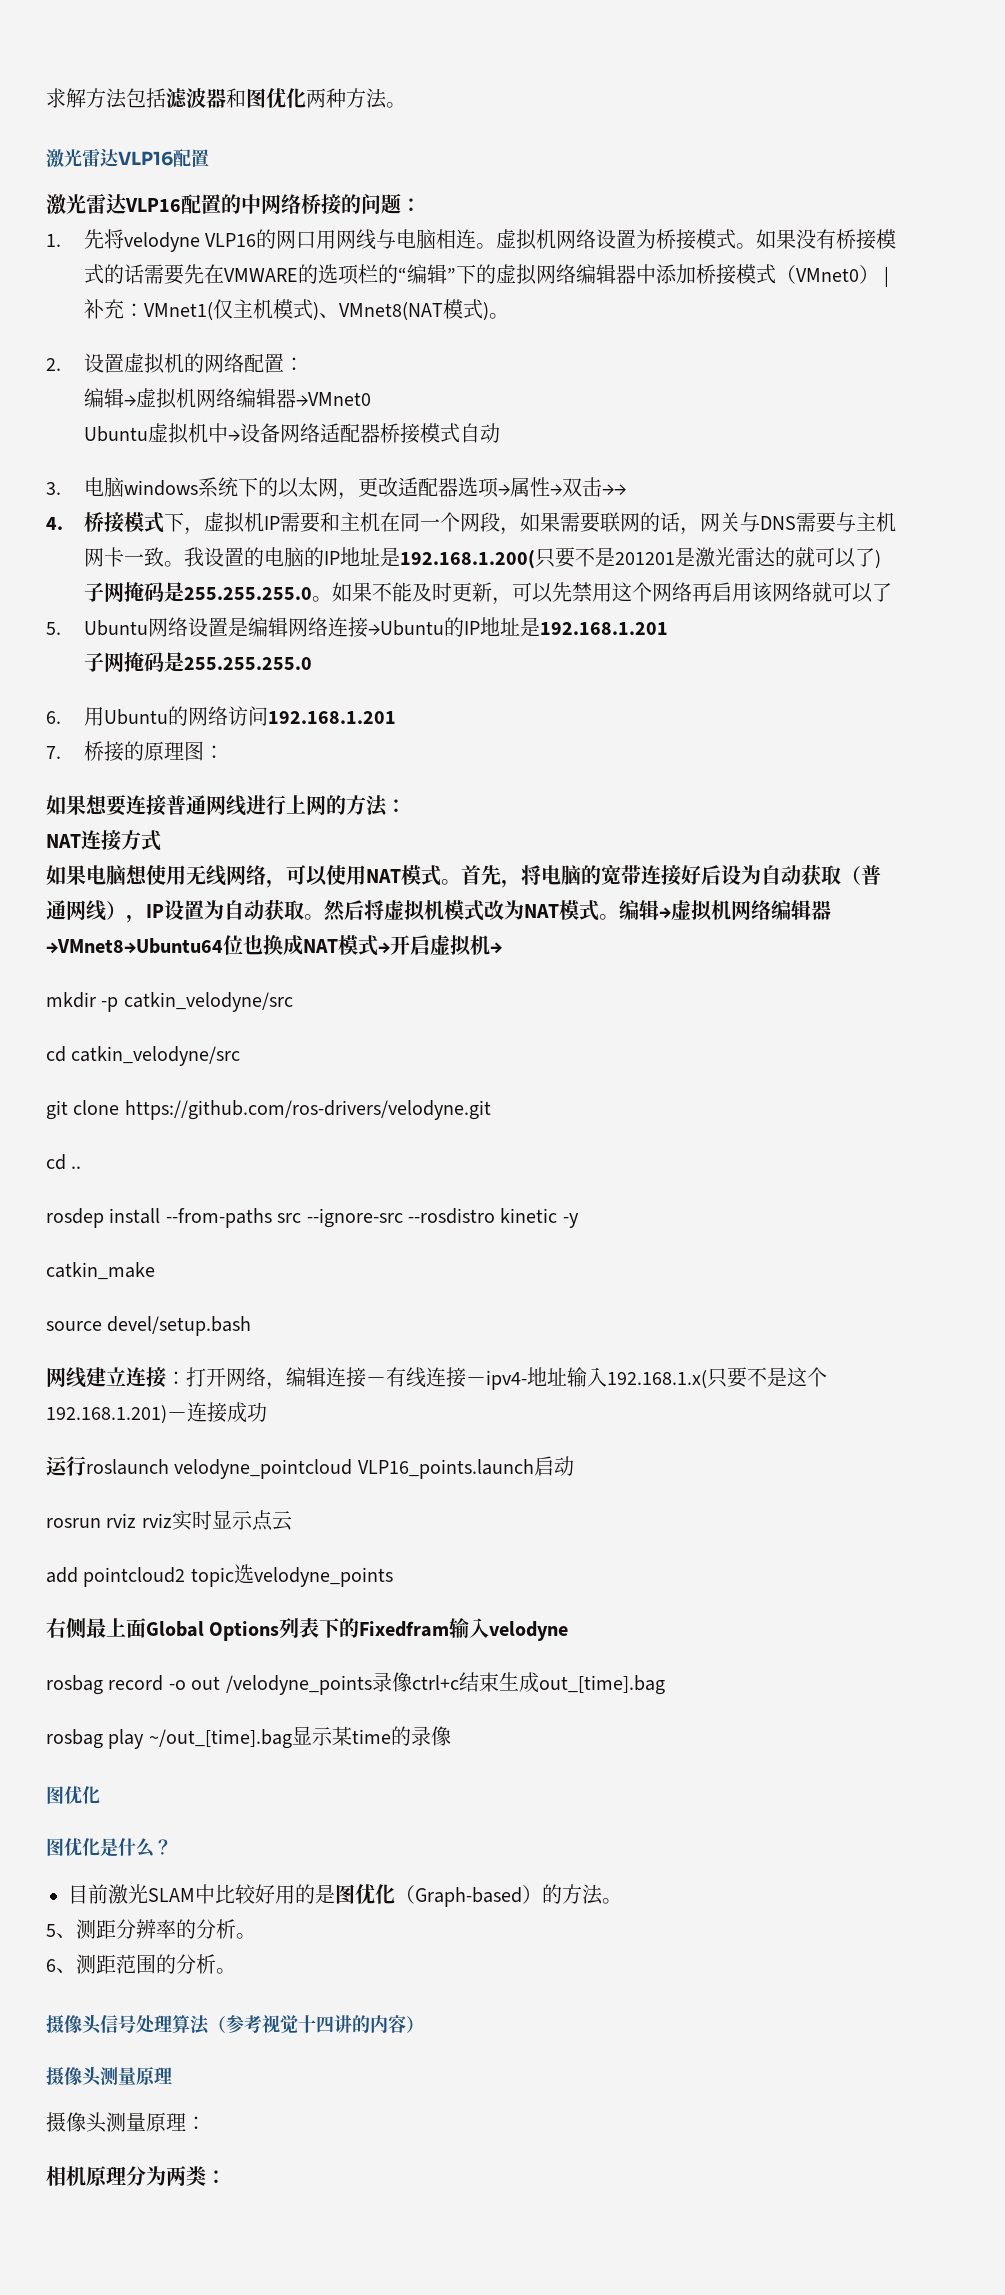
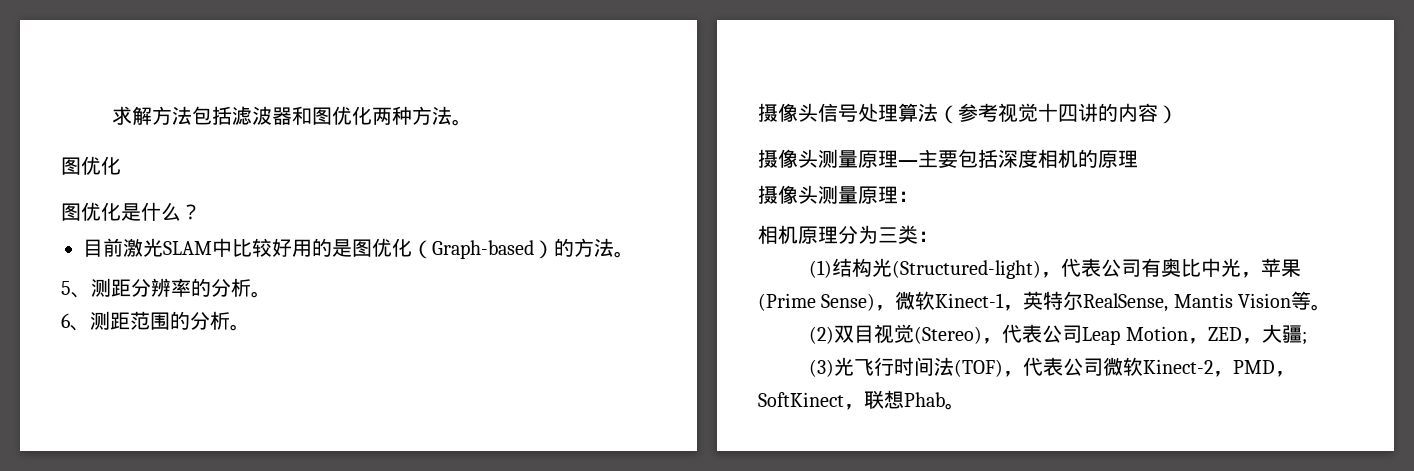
  求解方法包括滤波器和图优化两种方法。
- 激光雷达VLP16配置
- 激光雷达VLP16配置的中网络桥接的问题：
- 1.先将velodyne VLP16的网口用网线与电脑相连。虚拟机网络设置为桥接模式。如果没有桥接模式的话需要先在VMWARE的选项栏的“编辑”下的虚拟网络编辑器中添加桥接模式（VMnet0） | 补充：VMnet1(仅主机模式)、VMnet8(NAT模式)。
- 2.设置虚拟机的网络配置：
- 编辑→虚拟机网络编辑器→VMnet0
- Ubuntu虚拟机中→设备网络适配器桥接模式自动
- 3.电脑windows系统下的以太网，更改适配器选项→属性→双击→→
- 4.桥接模式下，虚拟机IP需要和主机在同一个网段，如果需要联网的话，网关与DNS需要与主机网卡一致。我设置的电脑的IP地址是192.168.1.200(只要不是201201是激光雷达的就可以了)子网掩码是255.255.255.0。如果不能及时更新，可以先禁用这个网络再启用该网络就可以了
- 5. Ubuntu网络设置是编辑网络连接→Ubuntu的IP地址是192.168.1.201
- 子网掩码是255.255.255.0
- 6.用Ubuntu的网络访问192.168.1.201
- 7.桥接的原理图：
- 如果想要连接普通网线进行上网的方法：
- NAT连接方式
- 如果电脑想使用无线网络，可以使用NAT模式。首先，将电脑的宽带连接好后设为自动获取（普通网线），IP设置为自动获取。然后将虚拟机模式改为NAT模式。编辑→虚拟机网络编辑器→VMnet8→Ubuntu64位也换成NAT模式→开启虚拟机→
- mkdir -p catkin_velodyne/src
- cd catkin_velodyne/src
- git clone https://github.com/ros-drivers/velodyne.git
- cd ..
- rosdep install --from-paths src --ignore-src --rosdistro kinetic -y
- catkin_make
- source devel/setup.bash
- 网线建立连接：打开网络，编辑连接－有线连接－ipv4-地址输入192.168.1.x(只要不是这个192.168.1.201)－连接成功
- 运行roslaunch velodyne_pointcloud VLP16_points.launch启动
- rosrun rviz rviz实时显示点云
- add pointcloud2 topic选velodyne_points
- 右侧最上面Global Options列表下的Fixedfram输入velodyne
- rosbag record -o out /velodyne_points录像ctrl+c结束生成out_[time].bag
- rosbag play ~/out_[time].bag显示某time的录像
  摄像头信号处理算法（参考视觉十四讲的内容）
- 摄像头测量原理
+ 摄像头测量原理—主要包括深度相机的原理
- 相机原理分为两类：
+ 相机原理分为三类：
+ (1)结构光(Structured-light)，代表公司有奥比中光，苹果(Prime Sense)，微软Kinect-1，英特尔RealSense, Mantis Vision等。
+ (2)双目视觉(Stereo)，代表公司Leap Motion，ZED，大疆;
+ (3)光飞行时间法(TOF)，代表公司微软Kinect-2，PMD，SoftKinect，联想Phab。

